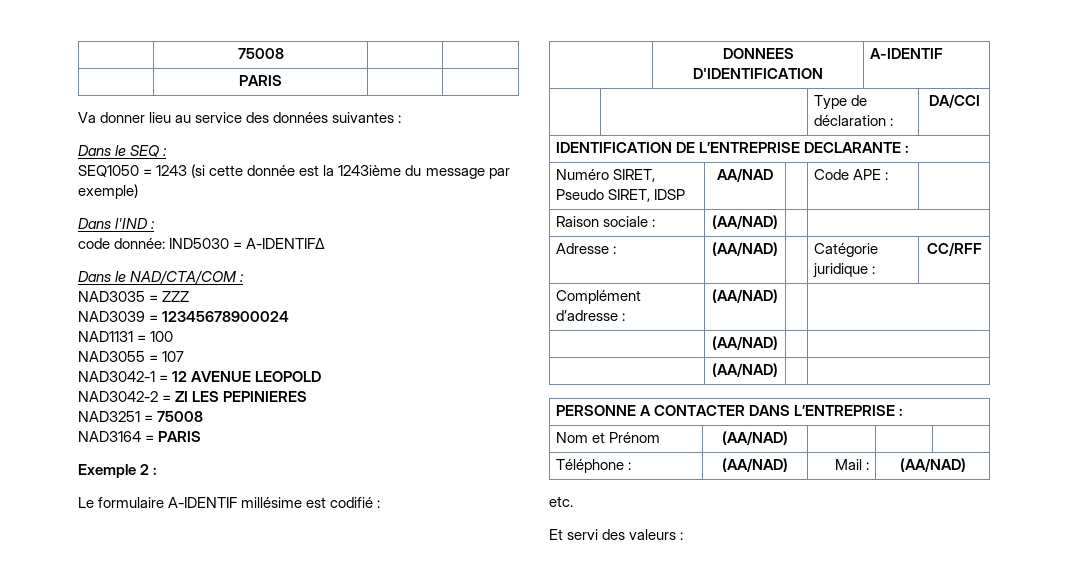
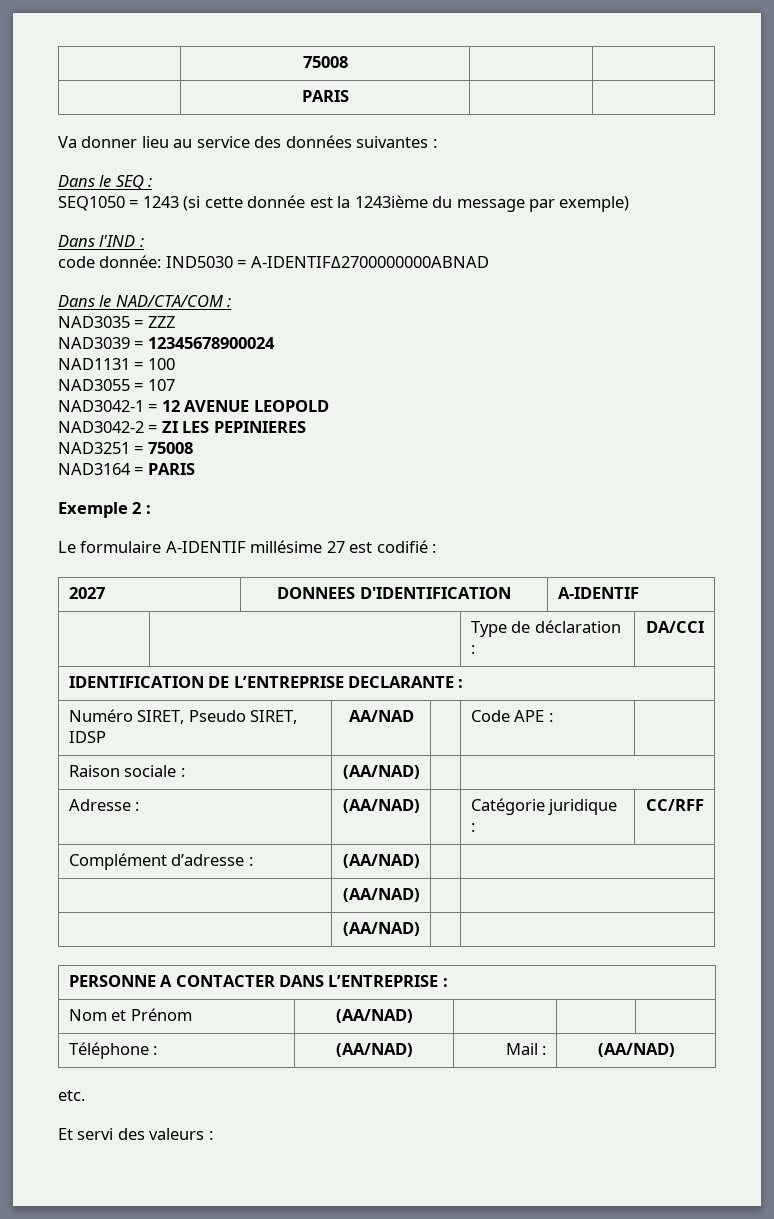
- code donnée: IND5030 = A-IDENTIFΔ
+ code donnée: IND5030 = A-IDENTIFΔ2700000000ABNAD
- Le formulaire A-IDENTIF millésime est codifié :
+ Le formulaire A-IDENTIF millésime 27 est codifié :
- | DONNEES D'IDENTIFICATION | A-IDENTIF
+ 2027 | DONNEES D'IDENTIFICATION | A-IDENTIF

